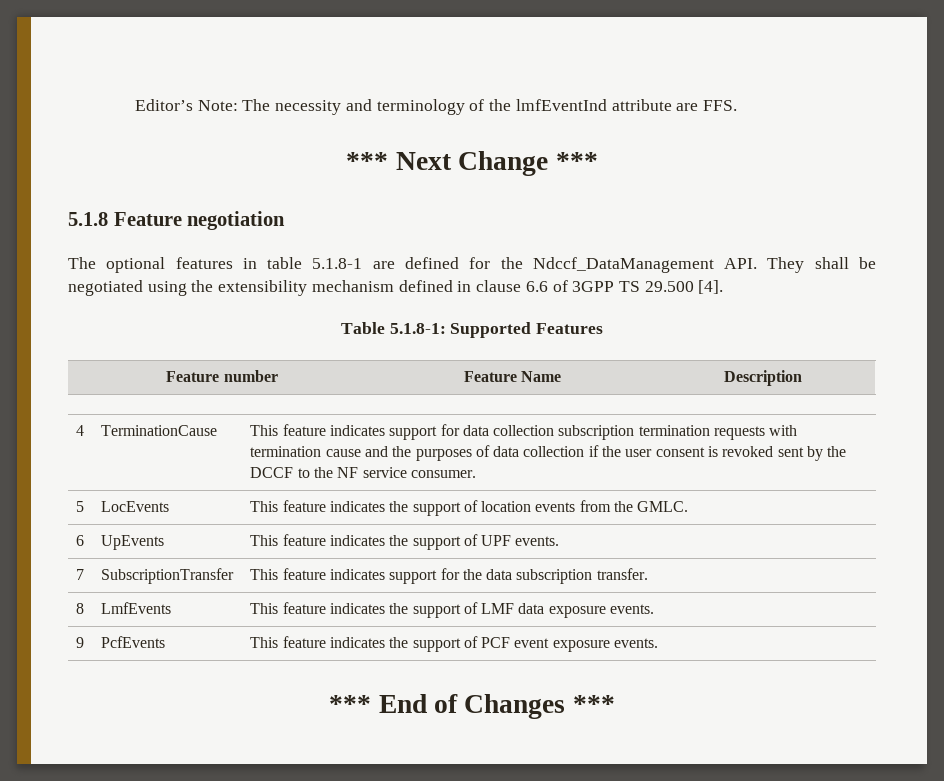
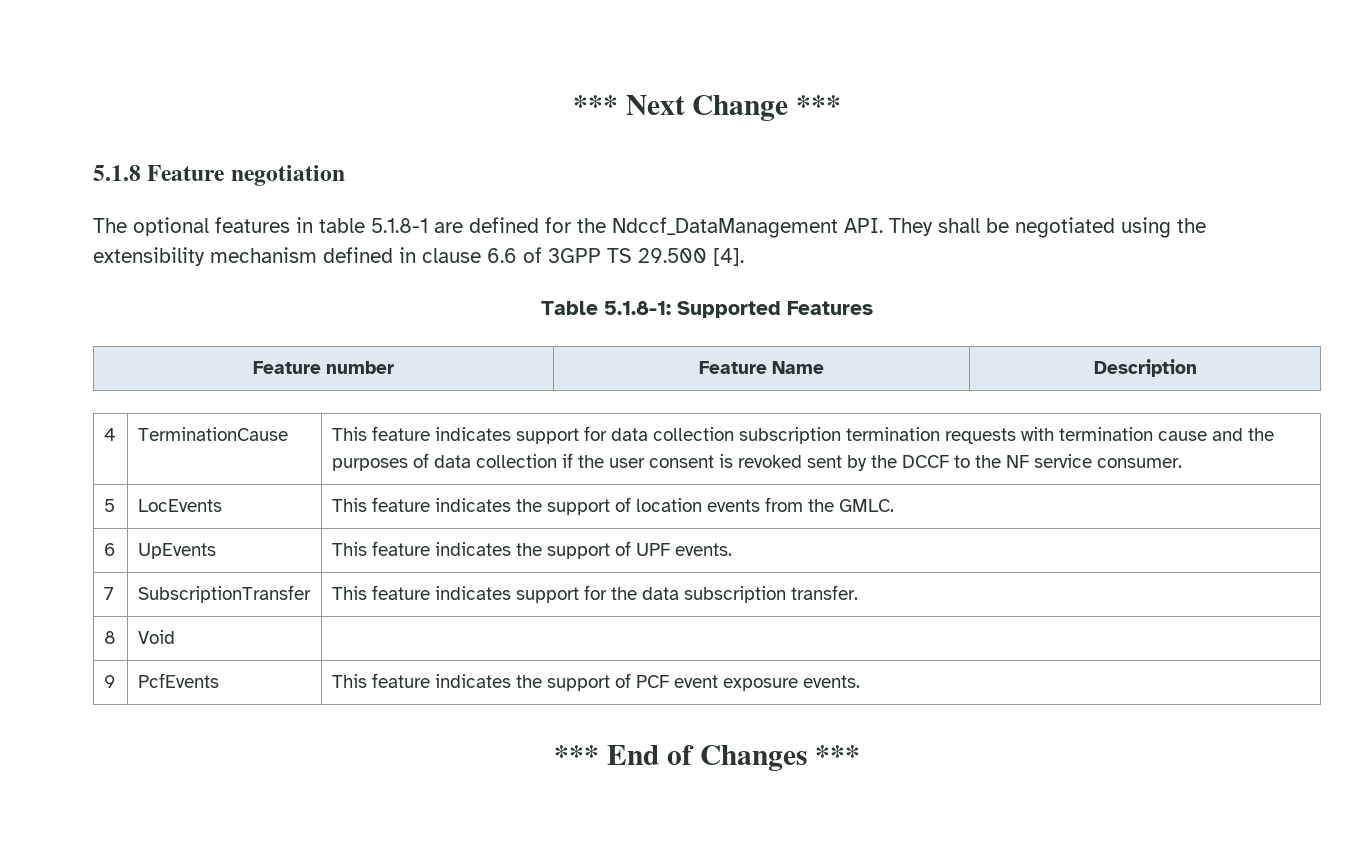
- Editor’s Note: The necessity and terminology of the lmfEventInd attribute are FFS.
- 8 | LmfEvents | This feature indicates the support of LMF data exposure events.
+ 8 | Void |

